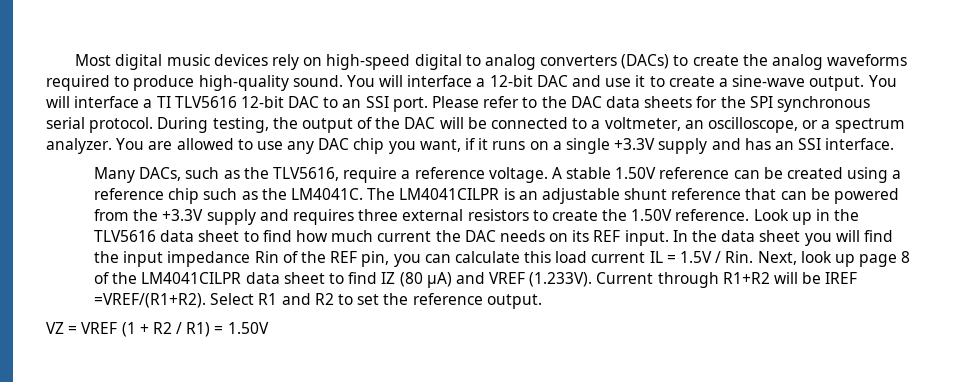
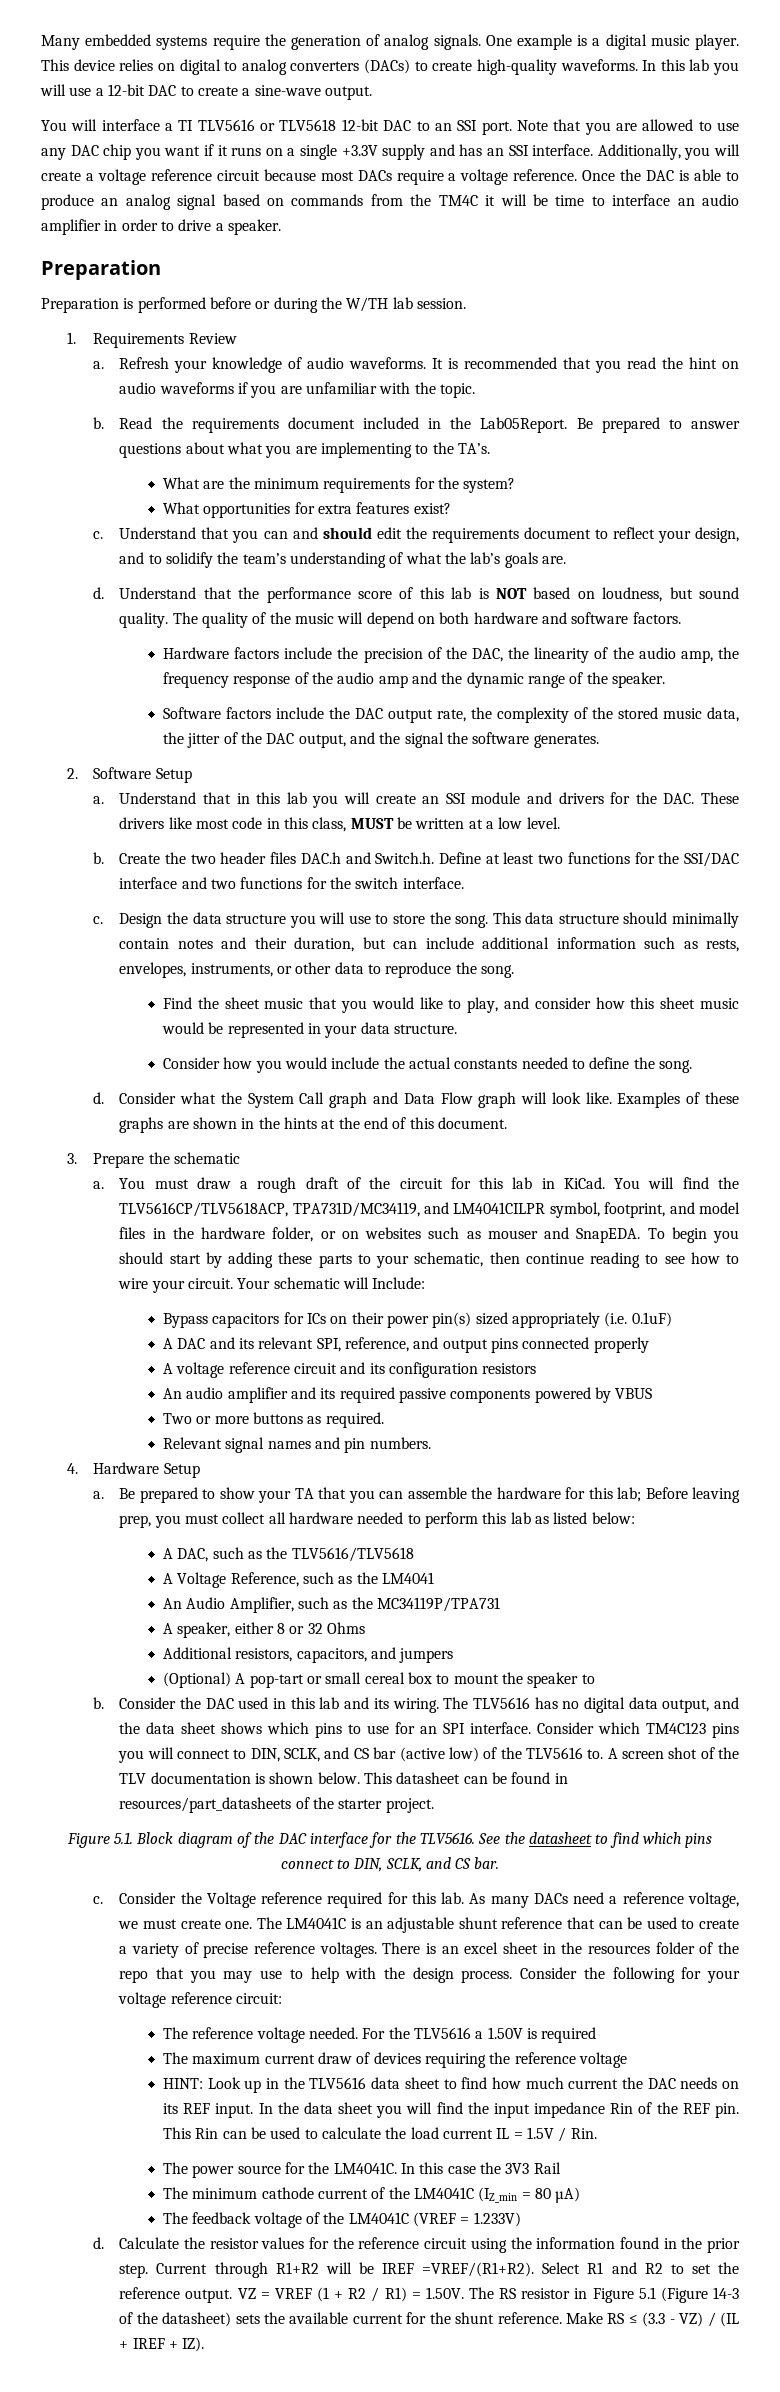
- Most digital music devices rely on high-speed digital to analog converters (DACs) to create the analog waveforms required to produce high-quality sound. You will interface a 12-bit DAC and use it to create a sine-wave output. You will interface a TI TLV5616 12-bit DAC to an SSI port.
+ Many embedded systems require the generation of analog signals. One example is a digital music player. This device relies on digital to analog converters (DACs) to create high-quality waveforms. In this lab you will use a 12-bit DAC to create a sine-wave output.
+ You will interface a TI TLV5616 or TLV5618 12-bit DAC to an SSI port.
- Please refer to the DAC data sheets for the SPI synchronous serial protocol. During testing, the output of the DAC will be connected to a voltmeter, an oscilloscope, or a spectrum analyzer. You are allowed to use any DAC chip you want, if it runs on a single +3.3V supply and has an SSI interface.
- Many DACs, such as the TLV5616, require a reference voltage. A stable 1.50V reference can be created using a reference chip such as the LM4041C. The LM4041CILPR is an adjustable shunt reference that can be powered from the +3.3V supply and requires three external resistors to create the 1.50V reference. Look up in the TLV5616 data sheet to find how much current the DAC needs on its REF input.
+ Note that you are allowed to use any DAC chip you want if it runs on a single +3.3V supply and has an SSI interface. Additionally, you will create a voltage reference circuit because most DACs require a voltage reference. Once the DAC is able to produce an analog signal based on commands from the TM4C it will be time to interface an audio amplifier in order to drive a speaker.
+ Preparation
+ Preparation is performed before or during the W/TH lab session.
+ 1. Requirements Review
+ a. Refresh your knowledge of audio waveforms. It is recommended that you read the hint on audio waveforms if you are unfamiliar with the topic.
+ b. Read the requirements document included in the Lab05Report. Be prepared to answer questions about what you are implementing to the TA’s.
+ What are the minimum requirements for the system?
+ What opportunities for extra features exist?
+ c. Understand that you can and should edit the requirements document to reflect your design, and to solidify the team’s understanding of what the lab’s goals are.
+ d. Understand that the performance score of this lab is NOT based on loudness, but sound quality. The quality of the music will depend on both hardware and software factors.
+ Hardware factors include the precision of the DAC, the linearity of the audio amp, the frequency response of the audio amp and the dynamic range of the speaker.
+ Software factors include the DAC output rate, the complexity of the stored music data, the jitter of the DAC output, and the signal the software generates.
+ 2. Software Setup
+ a. Understand that in this lab you will create an SSI module and drivers for the DAC. These drivers like most code in this class, MUST be written at a low level.
+ b. Create the two header files DAC.h and Switch.h. Define at least two functions for the SSI/DAC interface and two functions for the switch interface.
+ c. Design the data structure you will use to store the song. This data structure should minimally contain notes and their duration, but can include additional information such as rests, envelopes, instruments, or other data to reproduce the song.
+ Find the sheet music that you would like to play, and consider how this sheet music would be represented in your data structure.
+ Consider how you would include the actual constants needed to define the song.
+ d. Consider what the System Call graph and Data Flow graph will look like. Examples of these graphs are shown in the hints at the end of this document.
+ 3. Prepare the schematic
+ a. You must draw a rough draft of the circuit for this lab in KiCad. You will find the TLV5616CP/TLV5618ACP, TPA731D/MC34119, and LM4041CILPR symbol, footprint, and model files in the hardware folder, or on websites such as mouser and SnapEDA. To begin you should start by adding these parts to your schematic, then continue reading to see how to wire your circuit. Your schematic will Include:
+ Bypass capacitors for ICs on their power pin(s) sized appropriately (i.e. 0.1uF)
+ A DAC and its relevant SPI, reference, and output pins connected properly
+ A voltage reference circuit and its configuration resistors
+ An audio amplifier and its required passive components powered by VBUS
+ Two or more buttons as required.
+ Relevant signal names and pin numbers.
+ 4. Hardware Setup
+ a. Be prepared to show your TA that you can assemble the hardware for this lab; Before leaving prep, you must collect all hardware needed to perform this lab as listed below:
+ A DAC, such as the TLV5616/TLV5618
+ A Voltage Reference, such as the LM4041
+ An Audio Amplifier, such as the MC34119P/TPA731
+ A speaker, either 8 or 32 Ohms
+ Additional resistors, capacitors, and jumpers
+ (Optional) A pop-tart or small cereal box to mount the speaker to
+ b. Consider the DAC used in this lab and its wiring. The TLV5616 has no digital data output, and the data sheet shows which pins to use for an SPI interface. Consider which TM4C123 pins you will connect to DIN, SCLK, and CS bar (active low) of the TLV5616 to. A screen shot of the TLV documentation is shown below. This datasheet can be found in resources/part_datasheets of the starter project.
+ Figure 5.1. Block diagram of the DAC interface for the TLV5616. See the datasheet to find which pins connect to DIN, SCLK, and CS bar.
+ c. Consider the Voltage reference required for this lab. As many DACs need a reference voltage, we must create one. The LM4041C is an adjustable shunt reference that can be used to create a variety of precise reference voltages. There is an excel sheet in the resources folder of the repo that you may use to help with the design process. Consider the following for your voltage reference circuit:
+ The reference voltage needed. For the TLV5616 a 1.50V is required
+ The maximum current draw of devices requiring the reference voltage
+ HINT: Look up in the TLV5616 data sheet to find how much current the DAC needs on its REF input.
- In the data sheet you will find the input impedance Rin of the REF pin, you can calculate this load current IL = 1.5V / Rin. Next, look up page 8 of the LM4041CILPR data sheet to find IZ (80 µA) and VREF (1.233V). Current through R1+R2 will be IREF =VREF/(R1+R2).
+ In the data sheet you will find the input impedance Rin of the REF pin. This Rin can be used to calculate the load current IL = 1.5V / Rin.
+ The power source for the LM4041C. In this case the 3V3 Rail
+ The minimum cathode current of the LM4041C (IZ_min = 80 µA)
+ The feedback voltage of the LM4041C (VREF = 1.233V)
+ d. Calculate the resistor values for the reference circuit using the information found in the prior step. Current through R1+R2 will be IREF =VREF/(R1+R2).
- Select R1 and R2 to set the reference output.
- VZ = VREF (1 + R2 / R1) = 1.50V
+ Select R1 and R2 to set the reference output. VZ = VREF (1 + R2 / R1) = 1.50V. The RS resistor in Figure 5.1 (Figure 14-3 of the datasheet) sets the available current for the shunt reference. Make RS ≤ (3.3 - VZ) / (IL + IREF + IZ).

